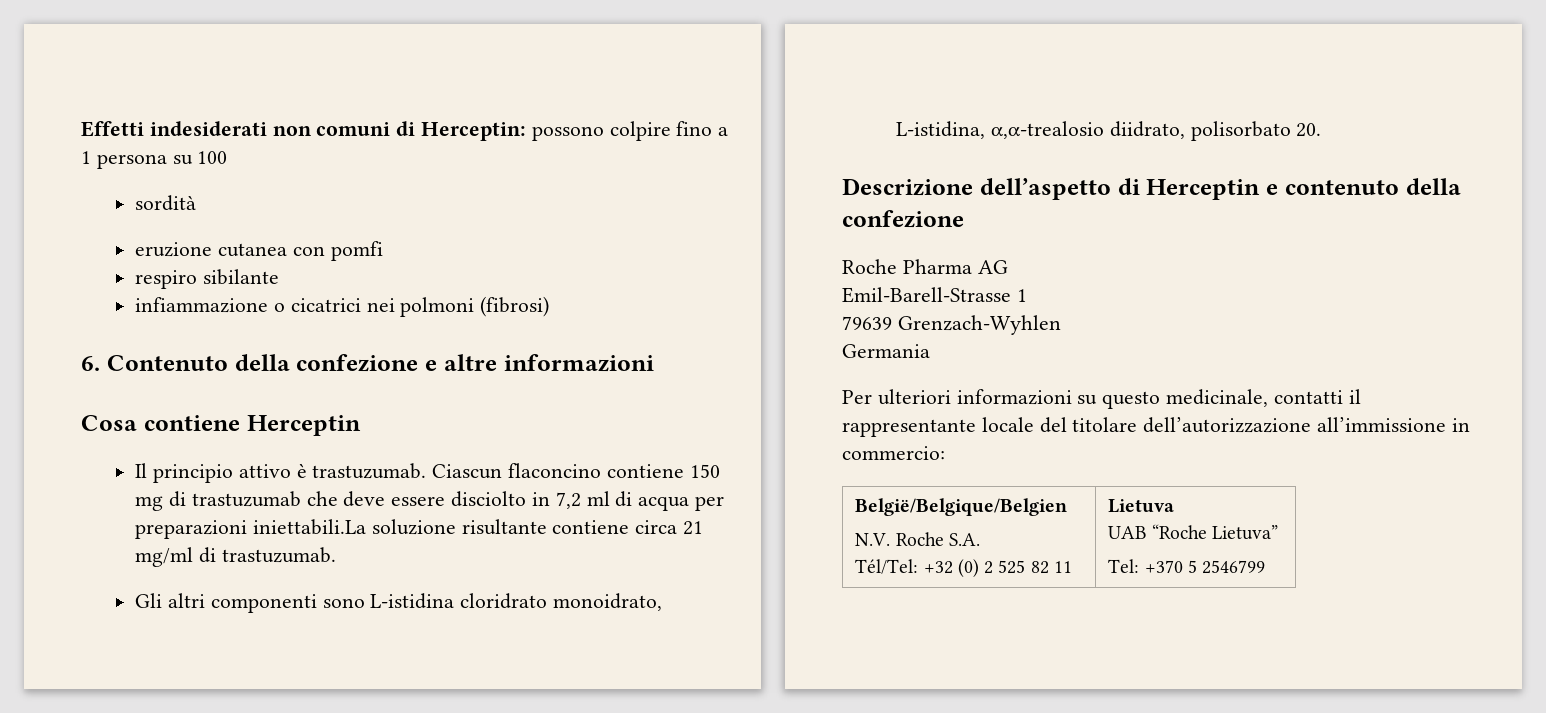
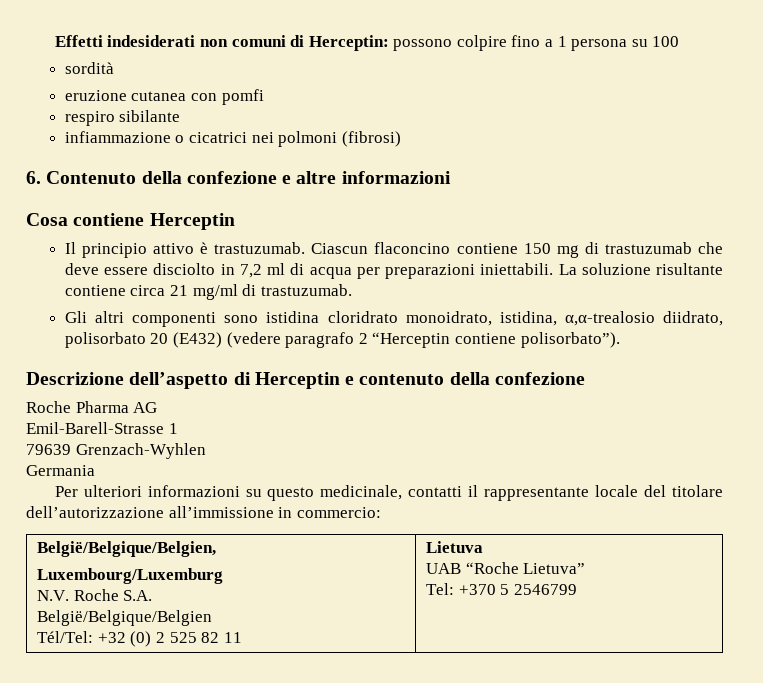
- Ciascun flaconcino contiene 150 mg di trastuzumab che deve essere disciolto in 7,2 ml di acqua per preparazioni iniettabili.La soluzione risultante contiene circa 21 mg/ml di trastuzumab.
+ Ciascun flaconcino contiene 150 mg di trastuzumab che deve essere disciolto in 7,2 ml di acqua per preparazioni iniettabili. La soluzione risultante contiene circa 21 mg/ml di trastuzumab.
- Gli altri componenti sono L-istidina cloridrato monoidrato, L-istidina, α,α-trealosio diidrato, polisorbato 20.
+ Gli altri componenti sono istidina cloridrato monoidrato, istidina, α,α-trealosio diidrato, polisorbato 20 (E432) (vedere paragrafo 2 “Herceptin contiene polisorbato”).
+ België/Belgique/Belgien,
+ Luxembourg/Luxemburg
+ N.V. Roche S.A.
  België/Belgique/Belgien
- N.V. Roche S.A.

